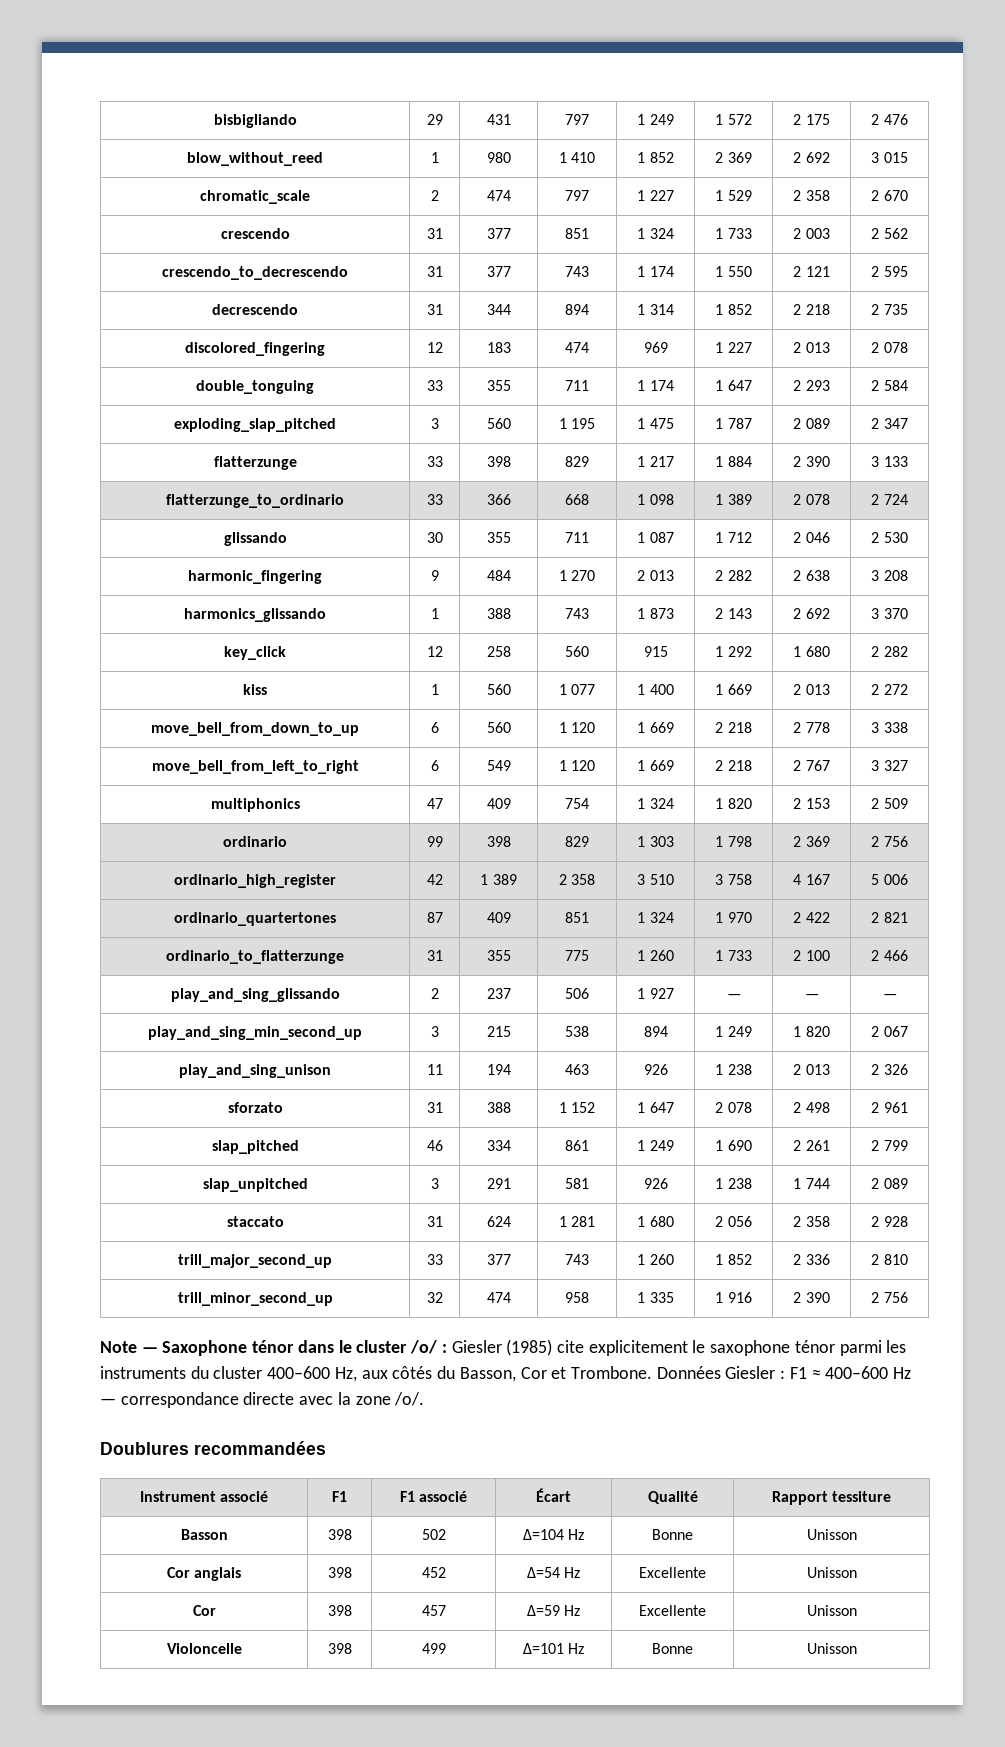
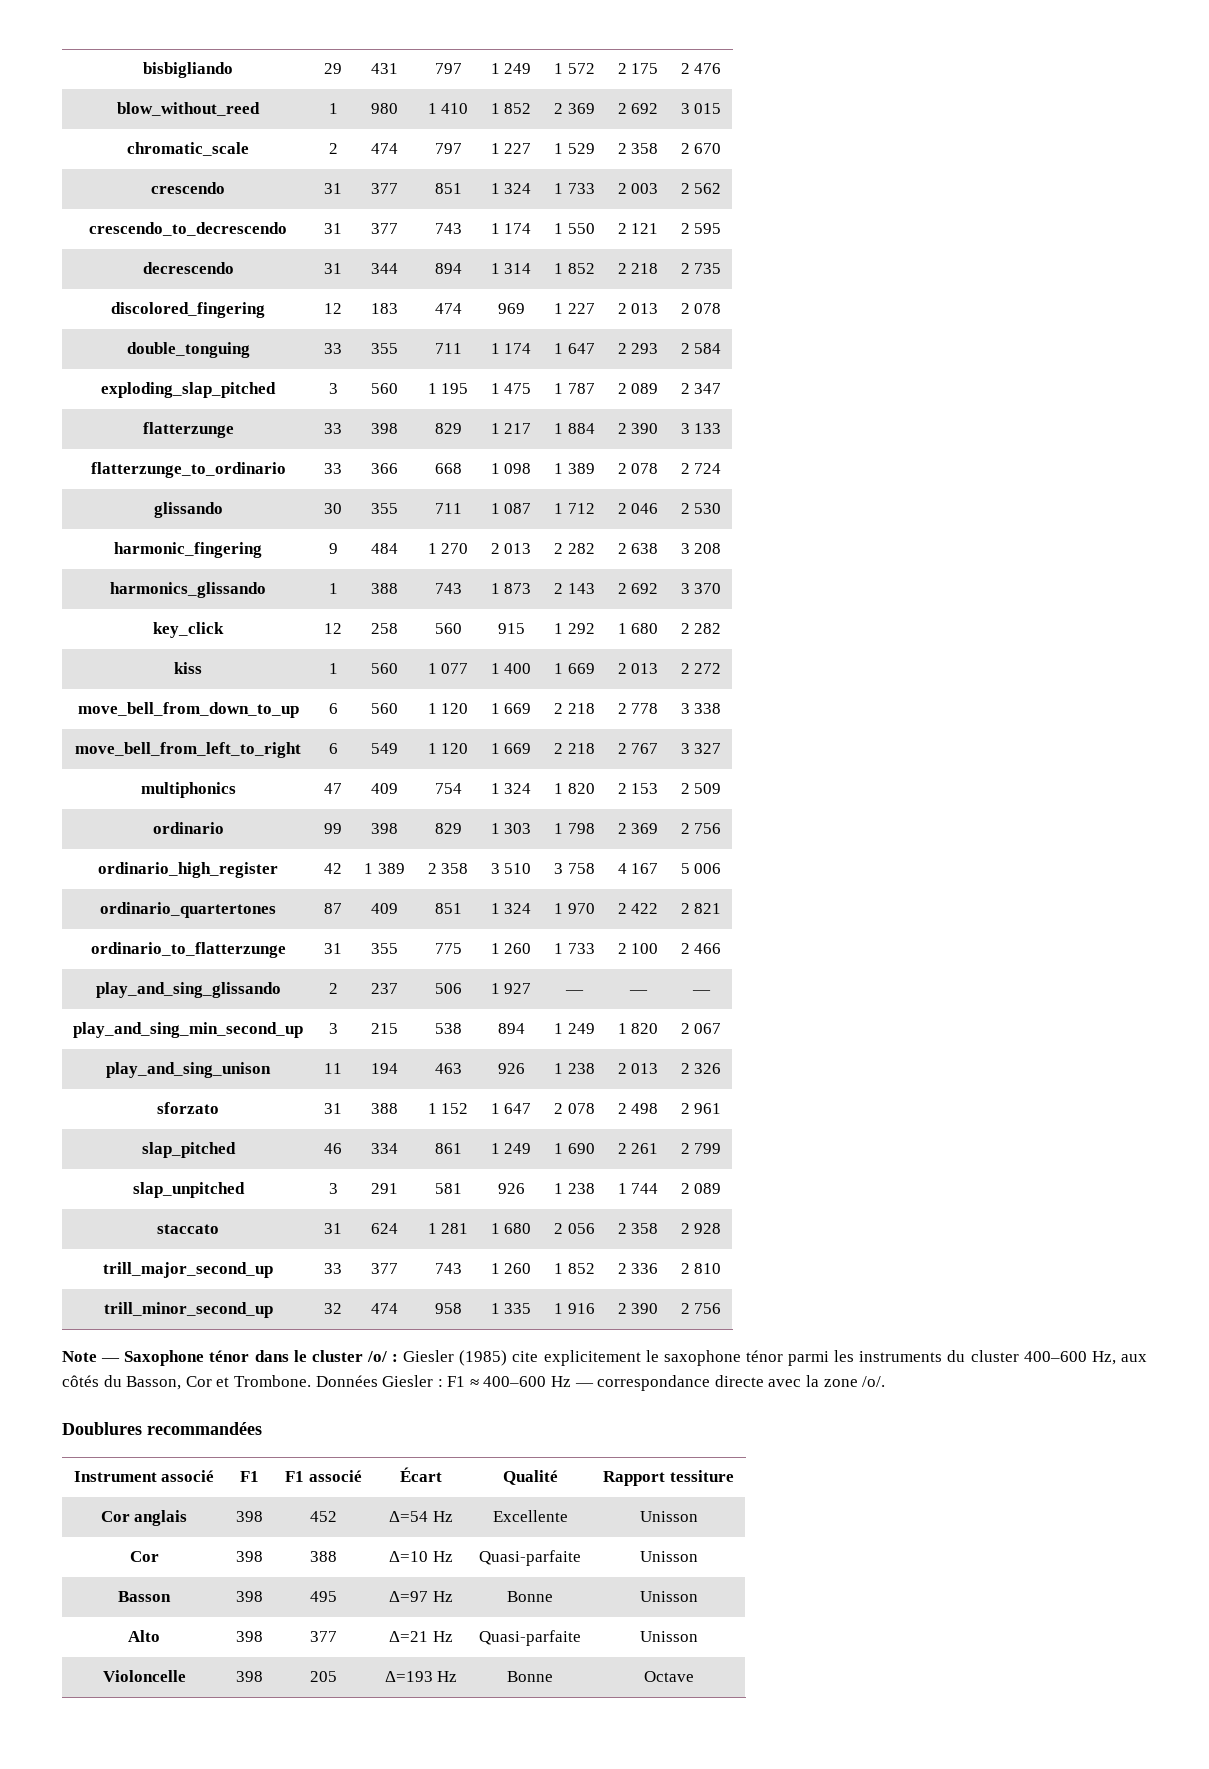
- Basson | 398 | 502 | Δ=104 Hz | Bonne | Unisson
- Cor | 398 | 457 | Δ=59 Hz | Excellente | Unisson
+ Cor | 398 | 388 | Δ=10 Hz | Quasi-parfaite | Unisson
+ Basson | 398 | 495 | Δ=97 Hz | Bonne | Unisson
+ Alto | 398 | 377 | Δ=21 Hz | Quasi-parfaite | Unisson
- Violoncelle | 398 | 499 | Δ=101 Hz | Bonne | Unisson
+ Violoncelle | 398 | 205 | Δ=193 Hz | Bonne | Octave

